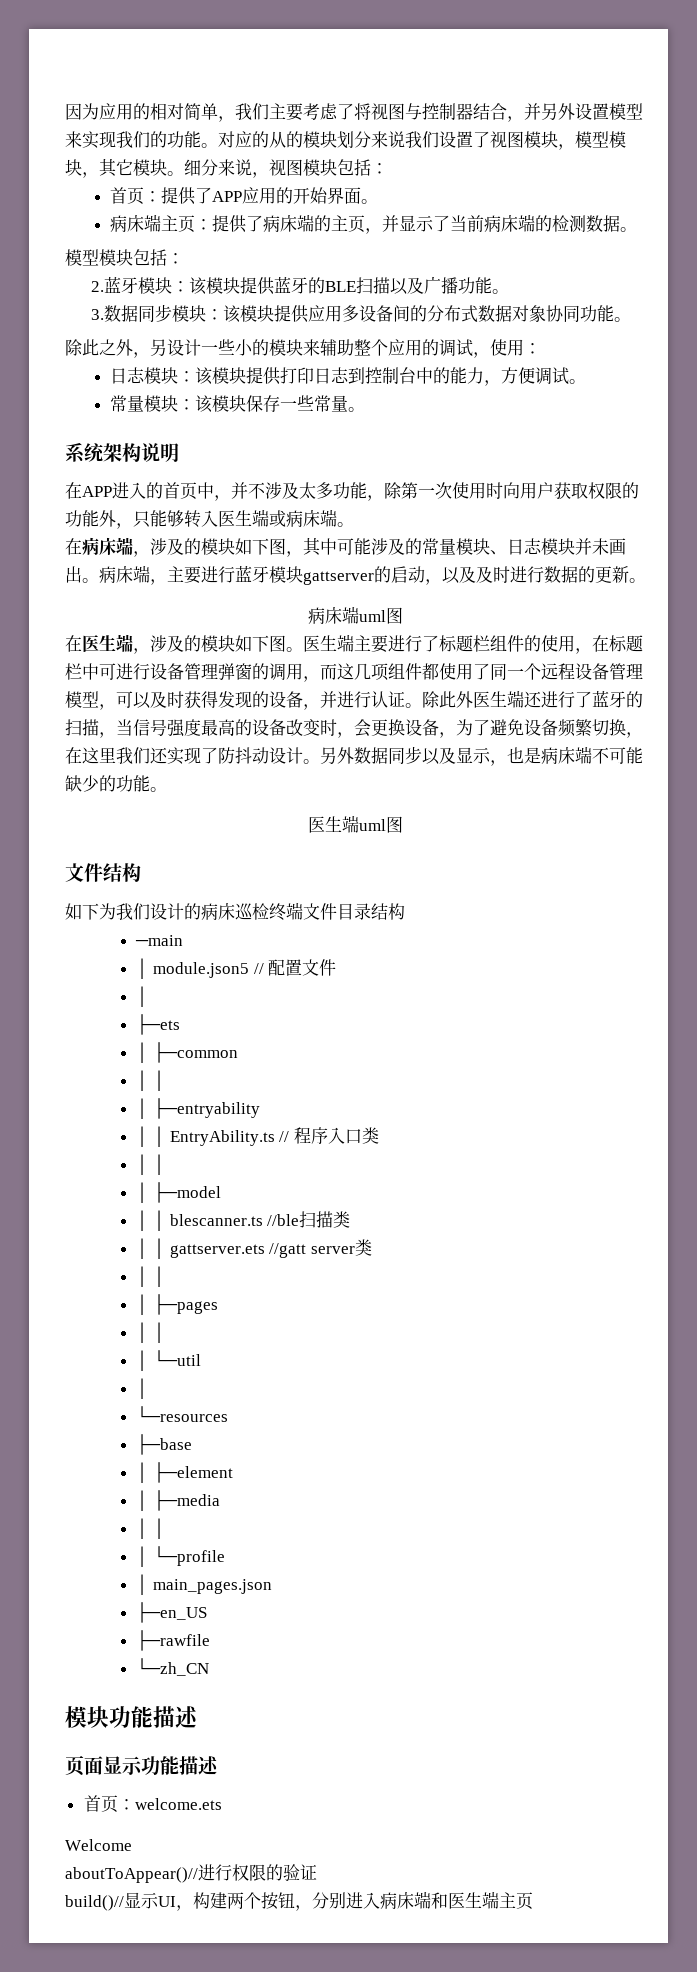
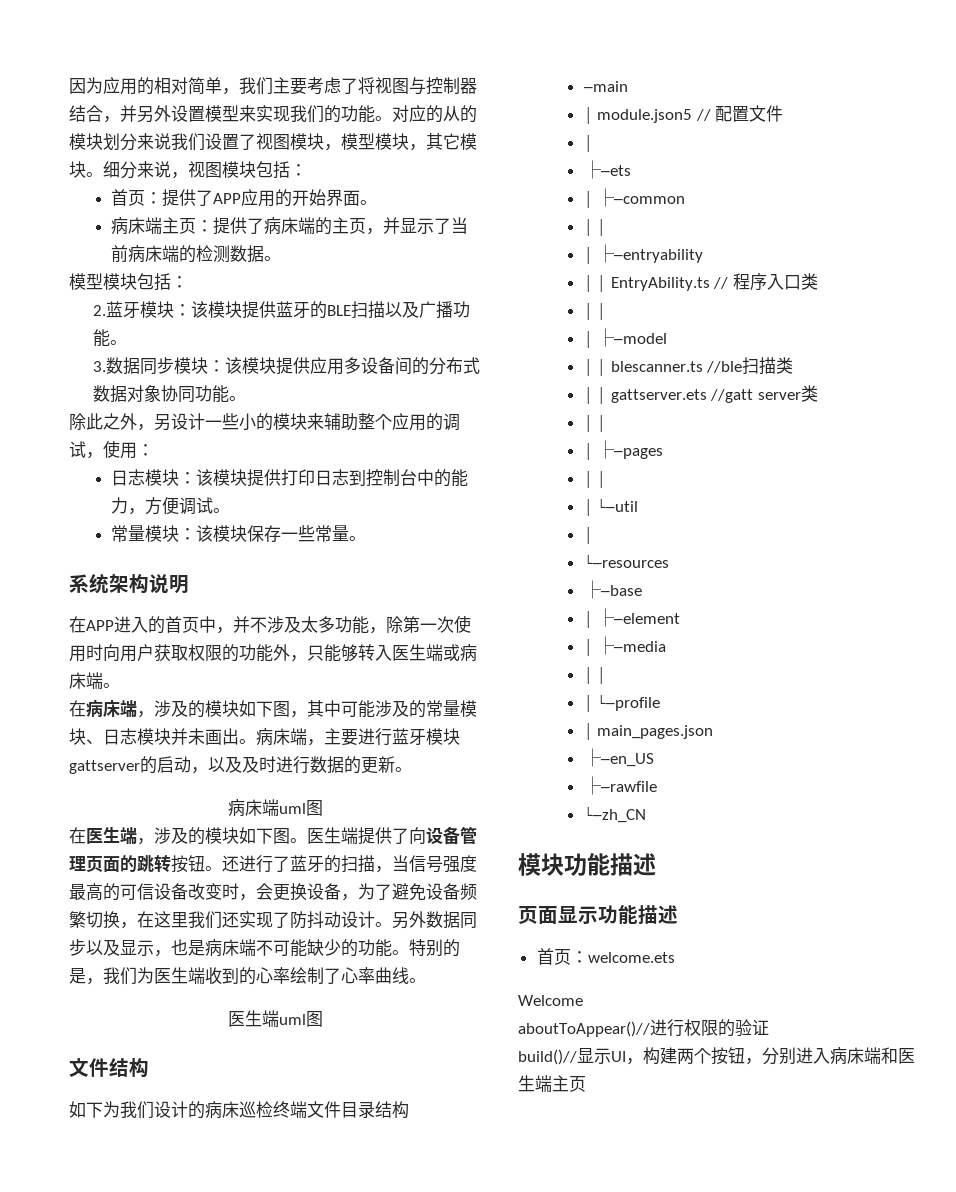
- 医生端主要进行了标题栏组件的使用，在标题栏中可进行设备管理弹窗的调用，而这几项组件都使用了同一个远程设备管理模型，可以及时获得发现的设备，并进行认证。除此外医生端还进行了蓝牙的扫描，当信号强度最高的设备改变时，会更换设备，为了避免设备频繁切换，在这里我们还实现了防抖动设计。
+ 医生端提供了向设备管理页面的跳转按钮。还进行了蓝牙的扫描，当信号强度最高的可信设备改变时，会更换设备，为了避免设备频繁切换，在这里我们还实现了防抖动设计。
+ 特别的是，我们为医生端收到的心率绘制了心率曲线。

